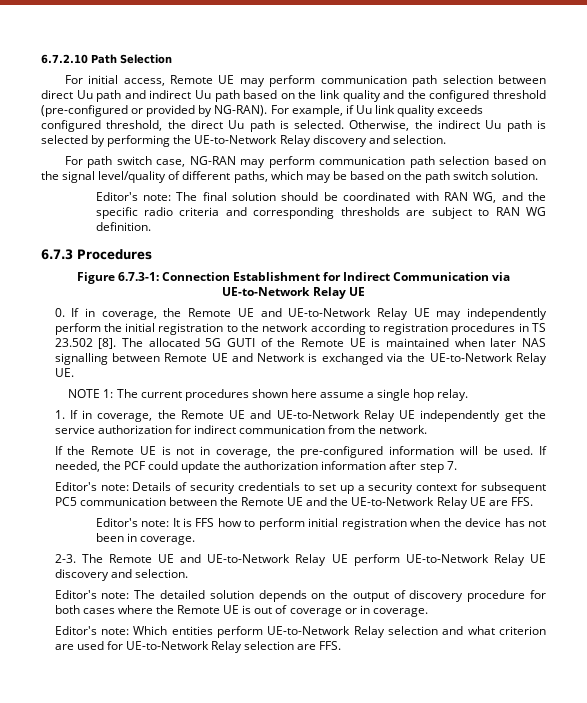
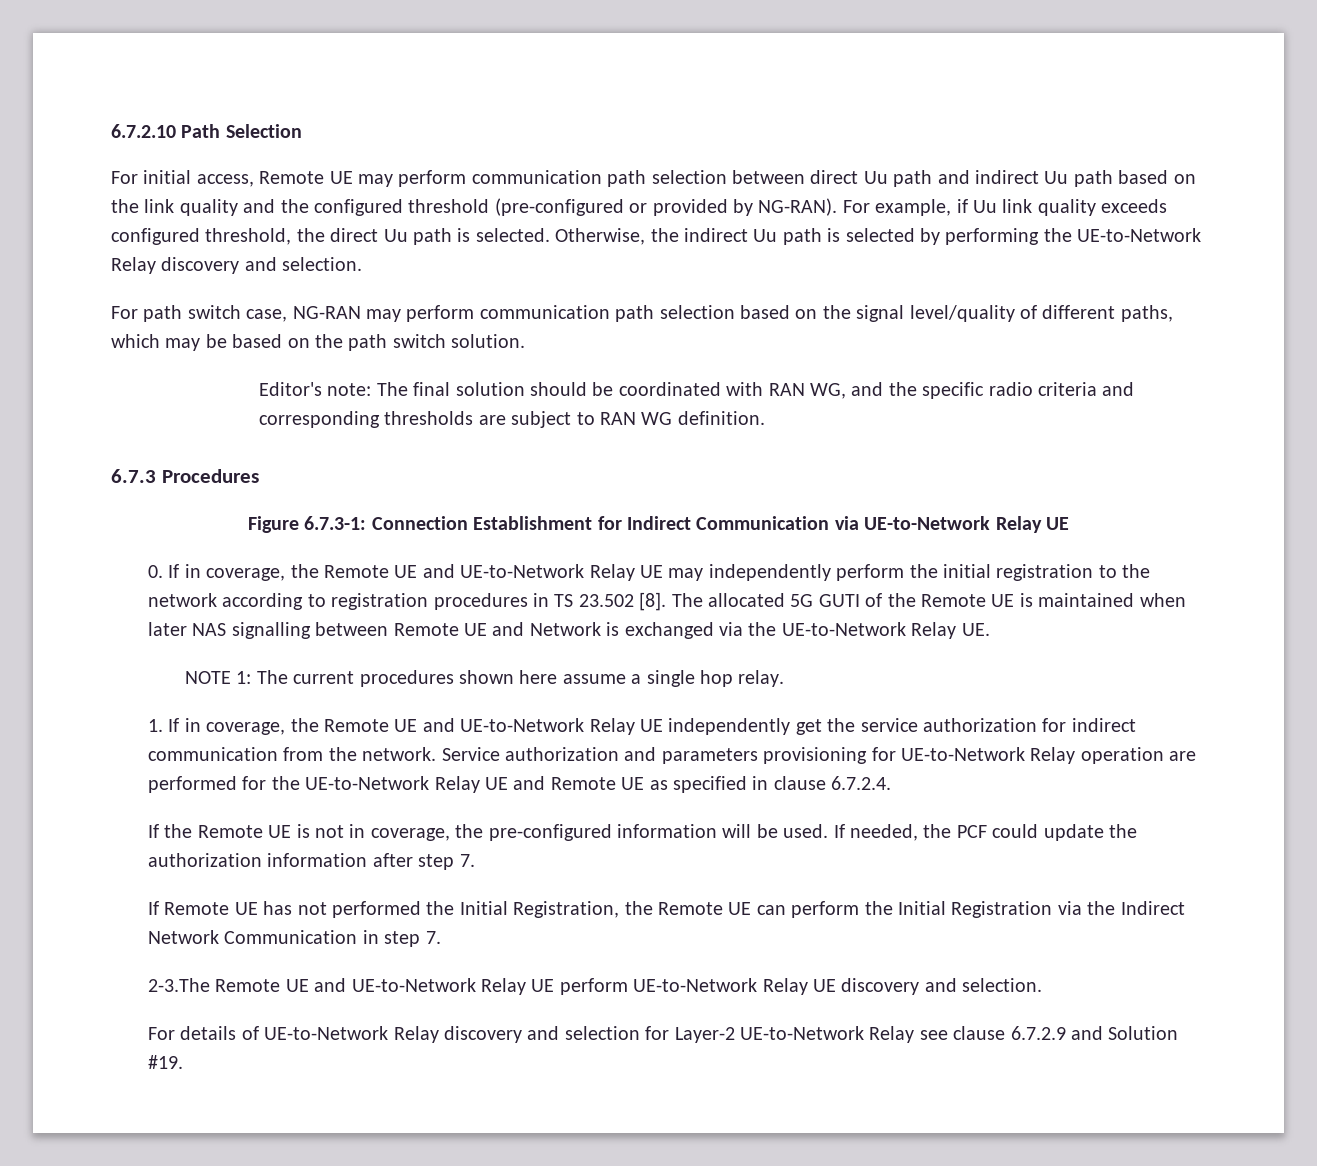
+ Service authorization and parameters provisioning for UE-to-Network Relay operation are performed for the UE-to-Network Relay UE and Remote UE as specified in clause 6.7.2.4.
- Editor's note: Details of security credentials to set up a security context for subsequent PC5 communication between the Remote UE and the UE-to-Network Relay UE are FFS.
- Editor's note: It is FFS how to perform initial registration when the device has not been in coverage.
- 2-3. The Remote UE and UE-to-Network Relay UE perform UE-to-Network Relay UE discovery and selection.
+ If Remote UE has not performed the Initial Registration, the Remote UE can perform the Initial Registration via the Indirect Network Communication in step 7.
+ 2-3.The Remote UE and UE-to-Network Relay UE perform UE-to-Network Relay UE discovery and selection.
- Editor's note: The detailed solution depends on the output of discovery procedure for both cases where the Remote UE is out of coverage or in coverage.
- Editor's note: Which entities perform UE-to-Network Relay selection and what criterion are used for UE-to-Network Relay selection are FFS.
+ For details of UE-to-Network Relay discovery and selection for Layer-2 UE-to-Network Relay see clause 6.7.2.9 and Solution #19.

